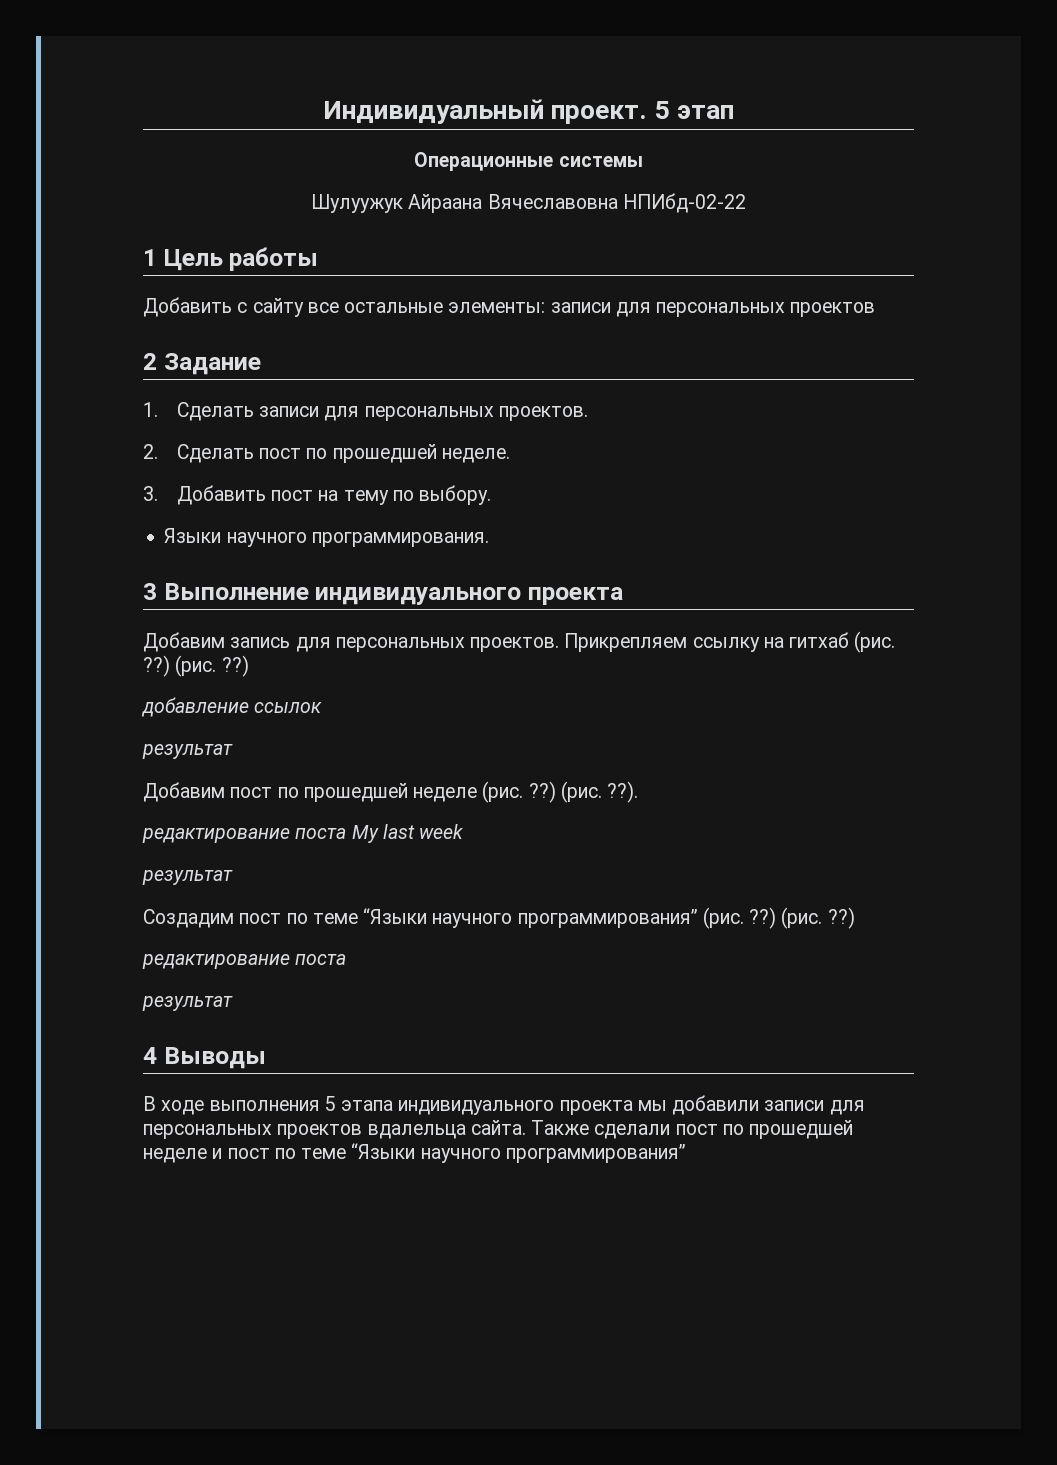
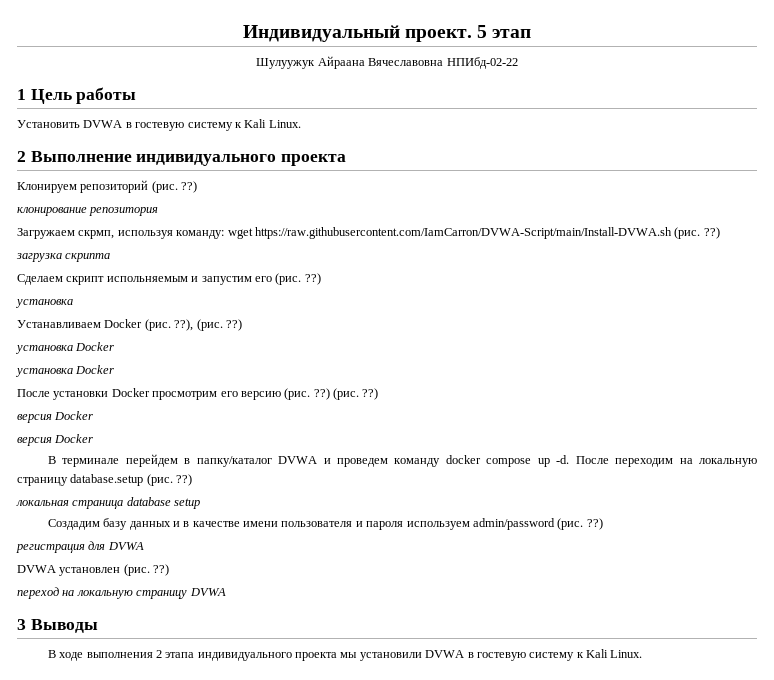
- Операционные системы
- Добавить с сайту все остальные элементы: записи для персональных проектов
- 2 Задание
- 1. Сделать записи для персональных проектов.
- 2. Сделать пост по прошедшей неделе.
- 3. Добавить пост на тему по выбору.
- Языки научного программирования.
- 3 Выполнение индивидуального проекта
- Добавим запись для персональных проектов. Прикрепляем ссылку на гитхаб (рис. ??) (рис. ??)
- добавление ссылок
- результат
- Добавим пост по прошедшей неделе (рис. ??) (рис. ??).
- редактирование поста My last week
- результат
- Создадим пост по теме “Языки научного программирования” (рис. ??) (рис. ??)
- редактирование поста
- результат
- 4 Выводы
+ Установить DVWA в гостевую систему к Kali Linux.
+ 2 Выполнение индивидуального проекта
+ Клонируем репозиторий (рис. ??)
+ клонирование репозитория
+ Загружаем скрмп, используя команду: wget https://raw.githubusercontent.com/IamCarron/DVWA-Script/main/Install-DVWA.sh (рис. ??)
+ загрузка скрипта
+ Сделаем скрипт испольняемым и запустим его (рис. ??)
+ установка
+ Устанавливаем Docker (рис. ??), (рис. ??)
+ установка Docker
+ установка Docker
+ После установки Docker просмотрим его версию (рис. ??) (рис. ??)
+ версия Docker
+ версия Docker
+ В терминале перейдем в папку/каталог DVWA и проведем команду docker compose up -d. После переходим на локальную страницу database.setup (рис. ??)
+ локальная страница database setup
+ Создадим базу данных и в качестве имени пользователя и пароля используем admin/password (рис. ??)
+ регистрация для DVWA
+ DVWA установлен (рис. ??)
+ переход на локальную страницу DVWA
+ 3 Выводы
- В ходе выполнения 5 этапа индивидуального проекта мы добавили записи для персональных проектов вдалельца сайта. Также сделали пост по прошедшей неделе и пост по теме “Языки научного программирования”
+ В ходе выполнения 2 этапа индивидуального проекта мы установили DVWA в гостевую систему к Kali Linux.

